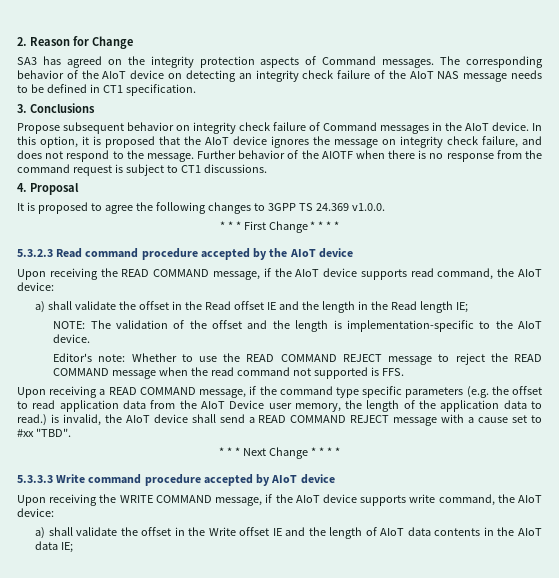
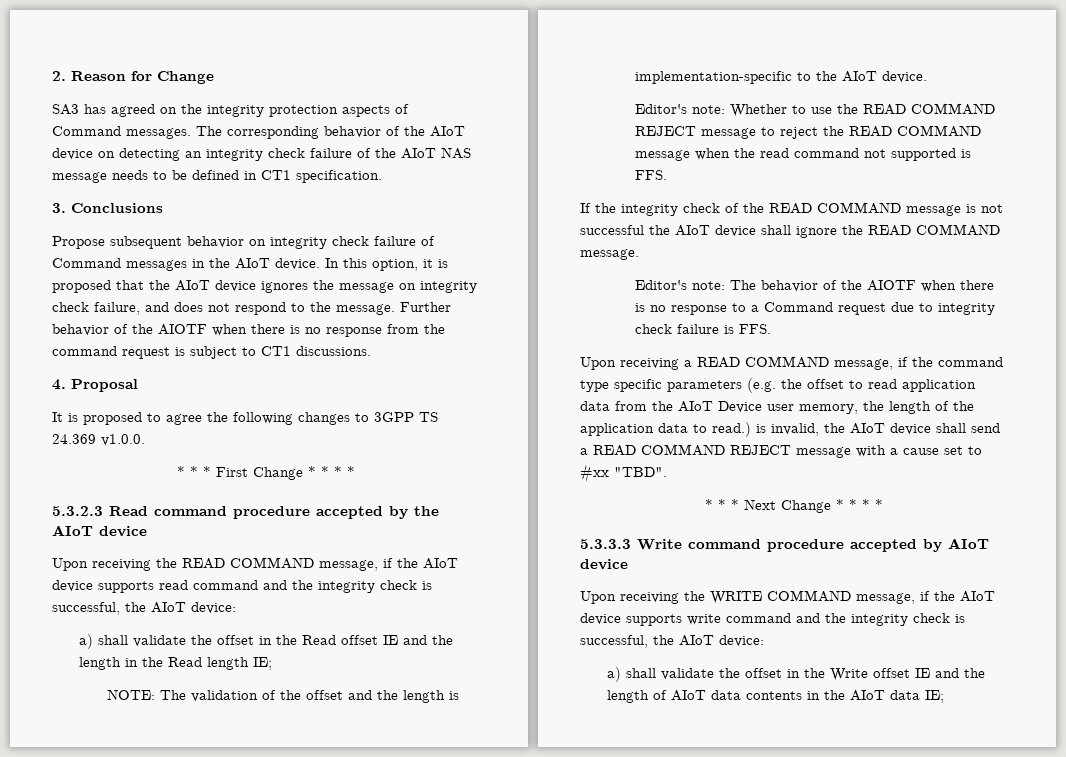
- Upon receiving the READ COMMAND message, if the AIoT device supports read command, the AIoT device:
+ Upon receiving the READ COMMAND message, if the AIoT device supports read command and the integrity check is successful, the AIoT device:
+ If the integrity check of the READ COMMAND message is not successful the AIoT device shall ignore the READ COMMAND message.
+ Editor's note: The behavior of the AIOTF when there is no response to a Command request due to integrity check failure is FFS.
- Upon receiving the WRITE COMMAND message, if the AIoT device supports write command, the AIoT device:
+ Upon receiving the WRITE COMMAND message, if the AIoT device supports write command and the integrity check is successful, the AIoT device:

